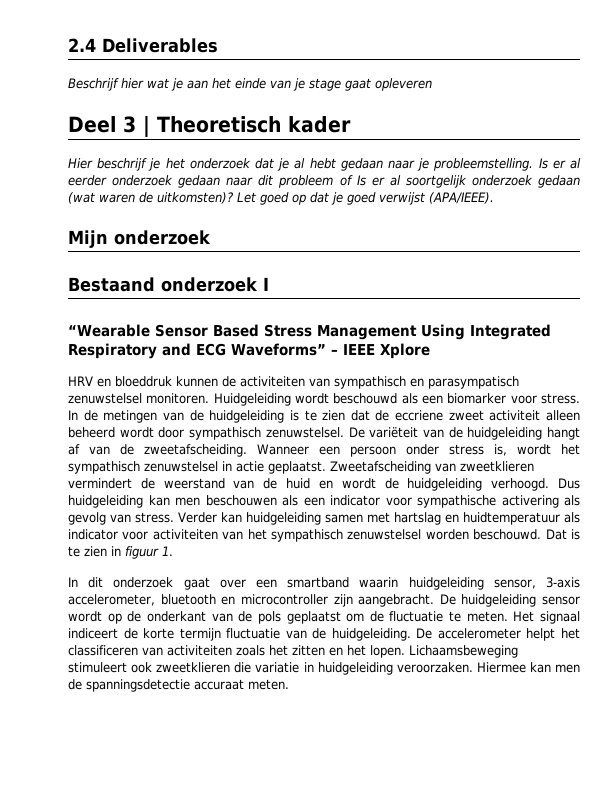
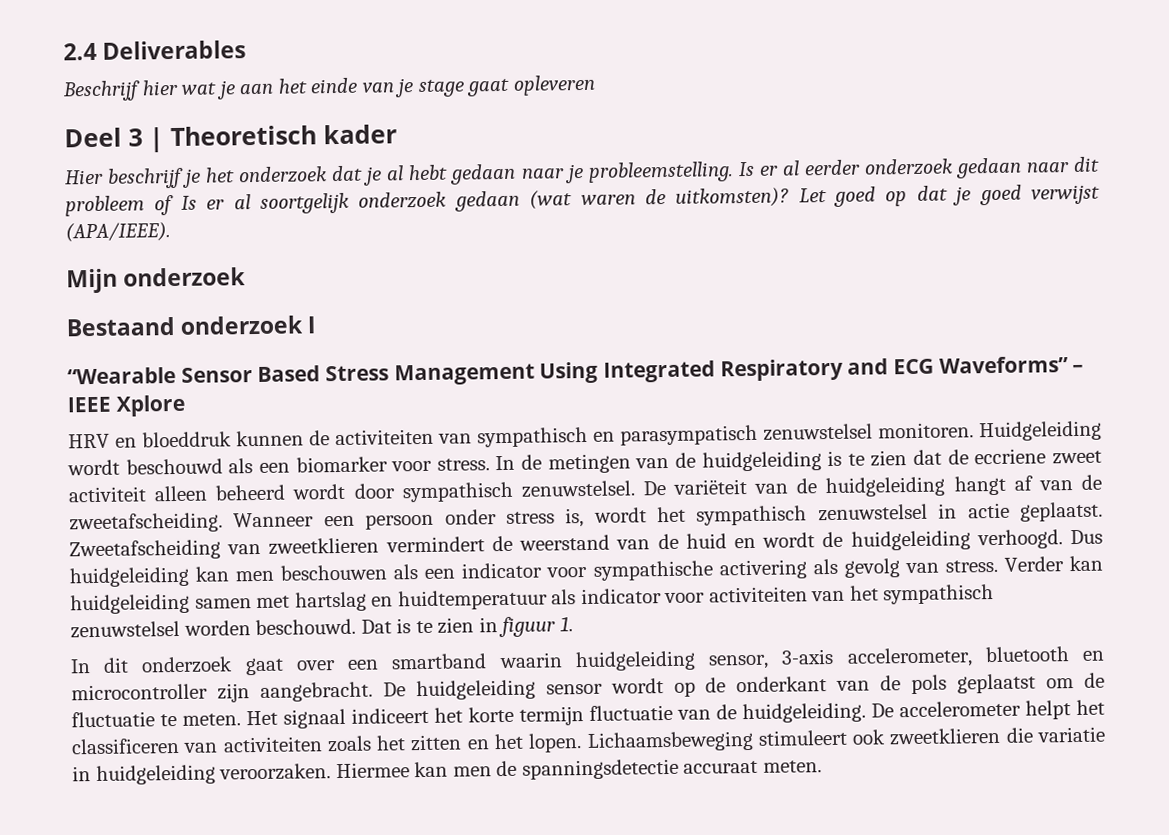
- Het signaal indiceert de korte termijn fluctuatie van de huidgeleiding.
+ Het signaal indiceert het korte termijn fluctuatie van de huidgeleiding.

